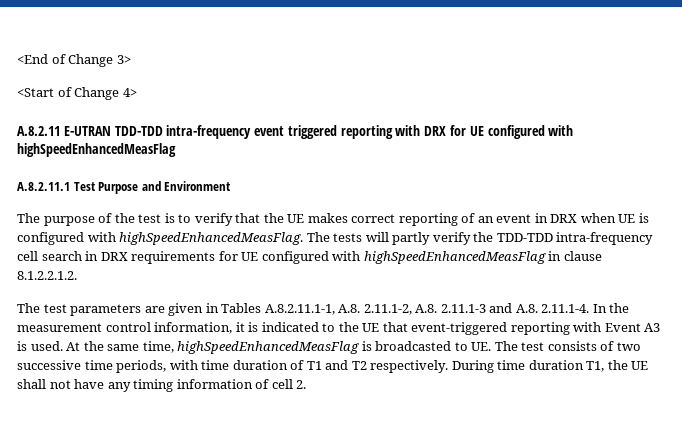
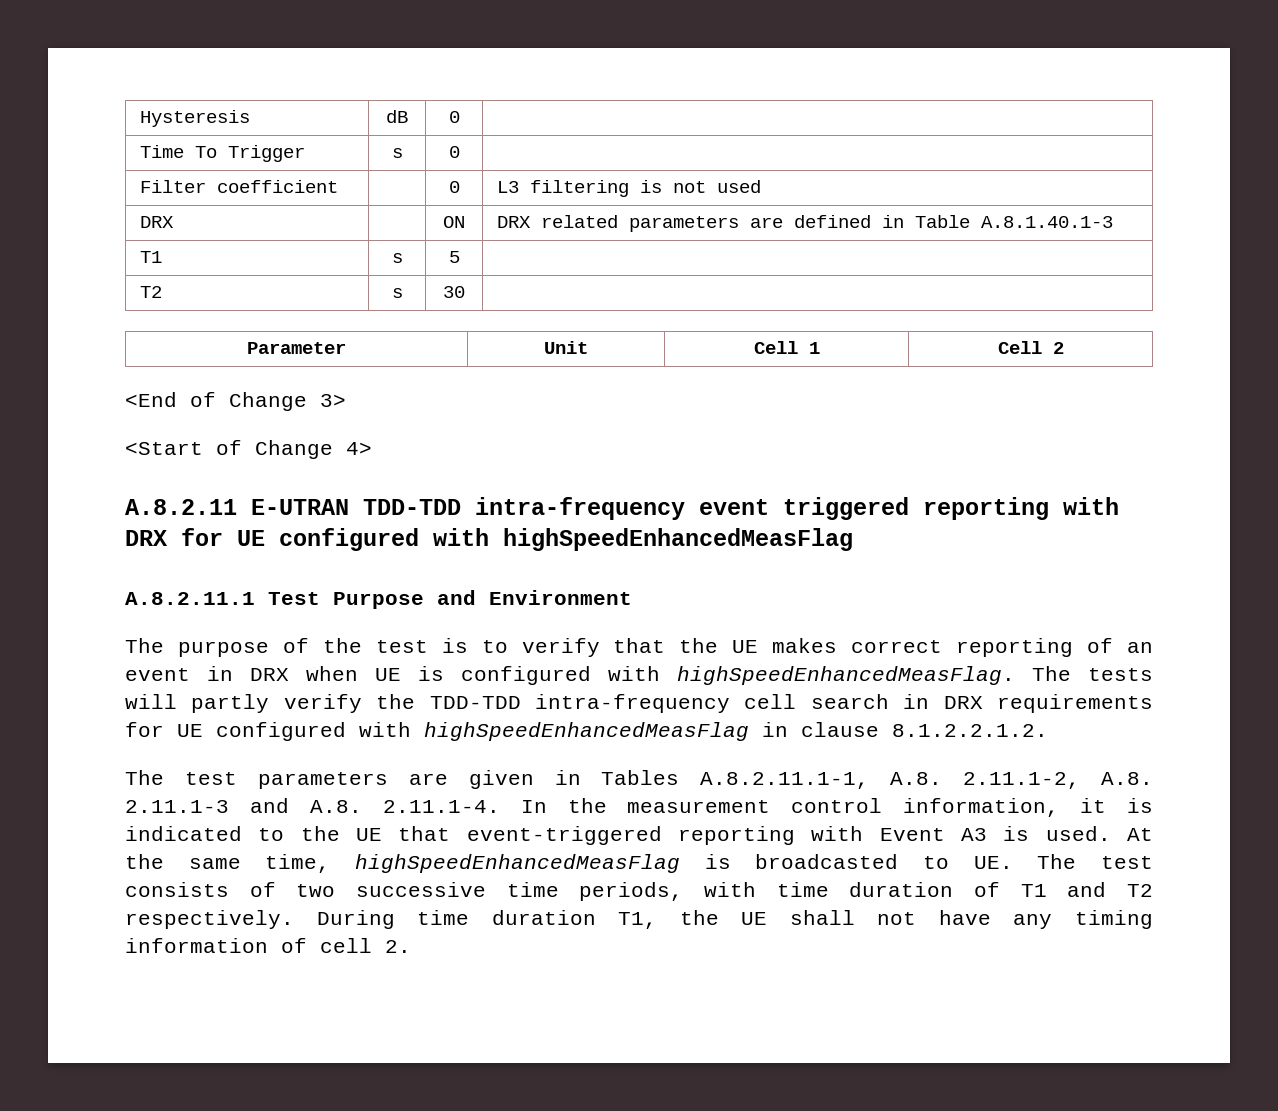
+ Hysteresis | dB | 0 |
+ Time To Trigger | s | 0 |
+ Filter coefficient | | 0 | L3 filtering is not used
+ DRX | | ON | DRX related parameters are defined in Table A.8.1.40.1-3
+ T1 | s | 5 |
+ T2 | s | 30 |
+ Parameter | Unit | Cell 1 | Cell 2

